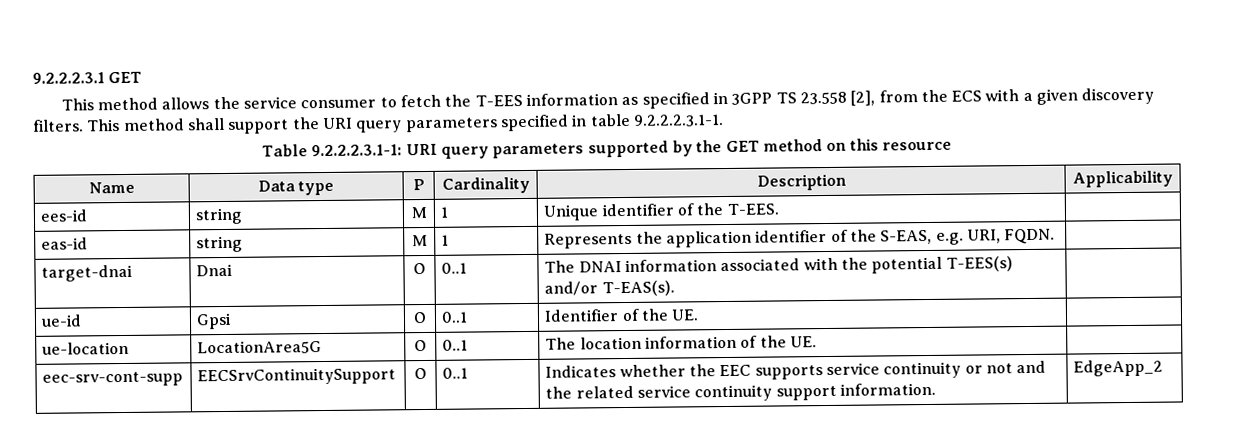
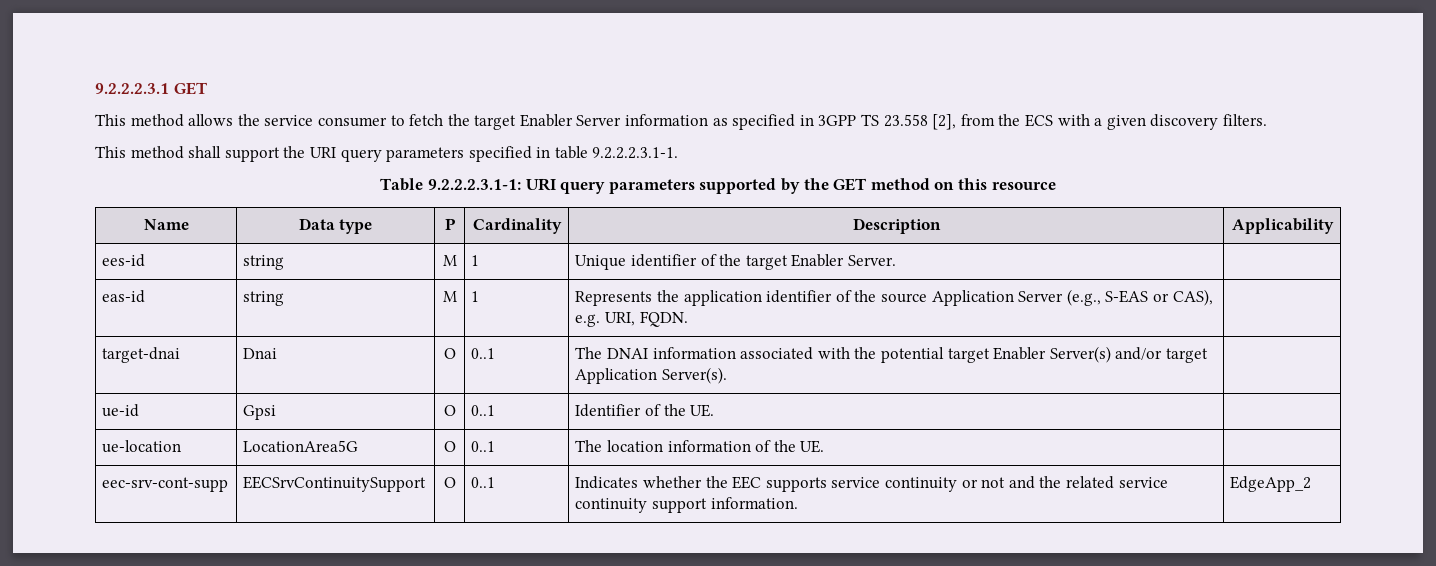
- This method allows the service consumer to fetch the T-EES information as specified in 3GPP TS 23.558 [2], from the ECS with a given discovery filters. This method shall support the URI query parameters specified in table 9.2.2.2.3.1-1.
+ This method allows the service consumer to fetch the target Enabler Server information as specified in 3GPP TS 23.558 [2], from the ECS with a given discovery filters.
+ This method shall support the URI query parameters specified in table 9.2.2.2.3.1-1.
- ees-id | string | M | 1 | Unique identifier of the T-EES. |
+ ees-id | string | M | 1 | Unique identifier of the target Enabler Server. |
- eas-id | string | M | 1 | Represents the application identifier of the S-EAS, e.g. URI, FQDN. |
+ eas-id | string | M | 1 | Represents the application identifier of the source Application Server (e.g., S-EAS or CAS), e.g. URI, FQDN. |
- target-dnai | Dnai | O | 0..1 | The DNAI information associated with the potential T-EES(s) and/or T-EAS(s). |
+ target-dnai | Dnai | O | 0..1 | The DNAI information associated with the potential target Enabler Server(s) and/or target Application Server(s). |

